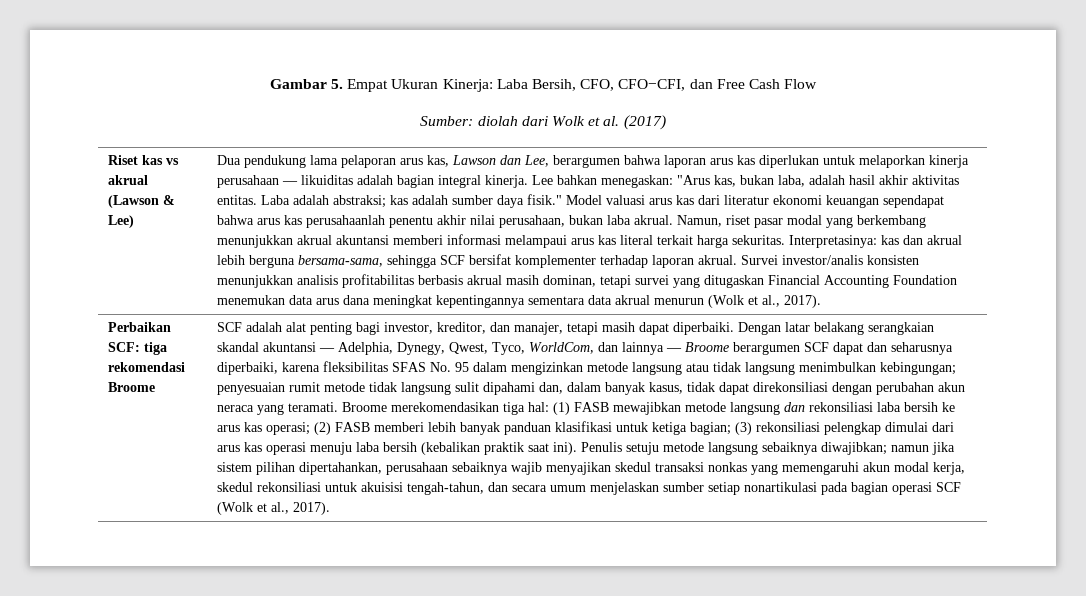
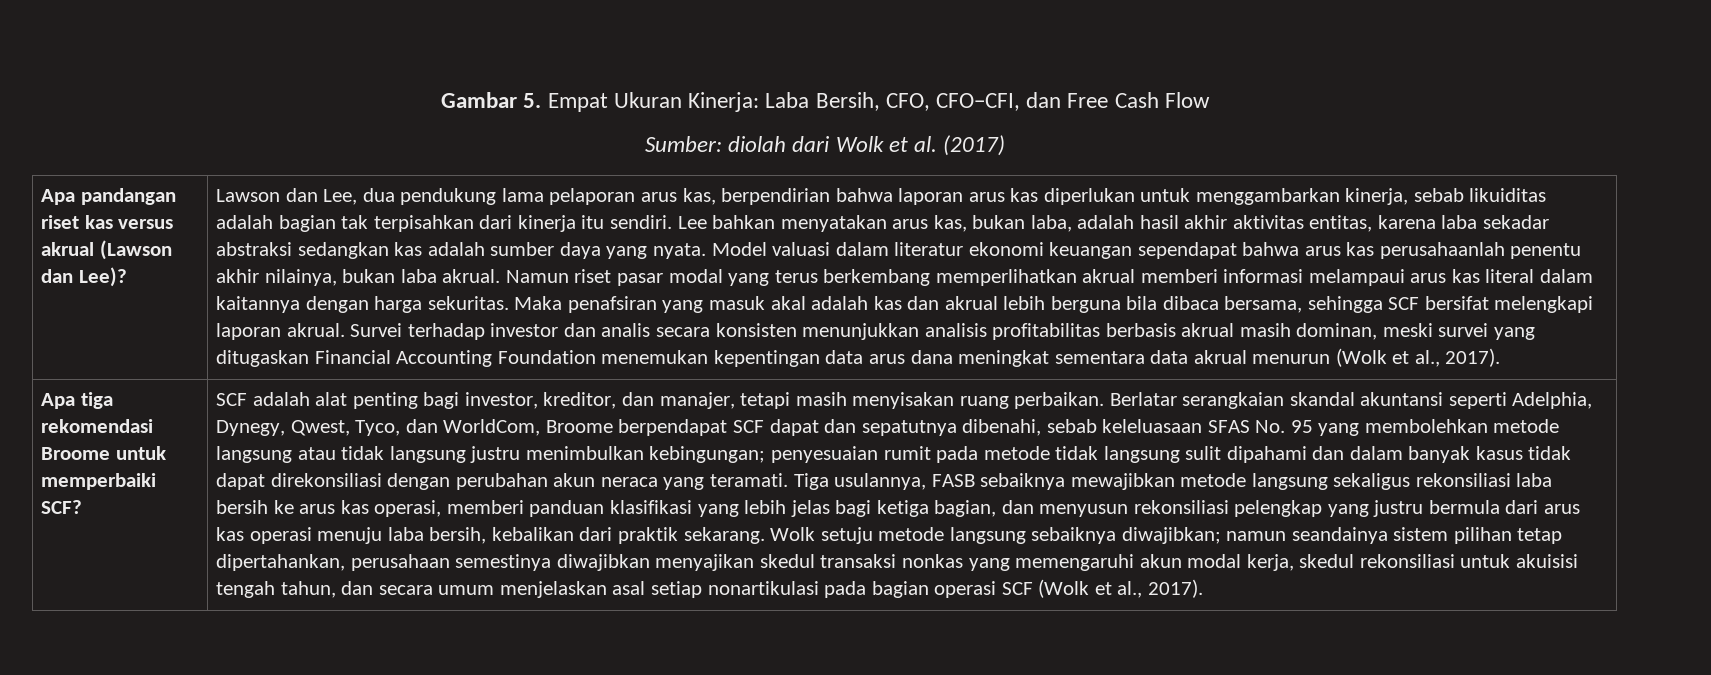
- Riset kas vs akrual (Lawson & Lee) | Dua pendukung lama pelaporan arus kas, Lawson dan Lee, berargumen bahwa laporan arus kas diperlukan untuk melaporkan kinerja perusahaan — likuiditas adalah bagian integral kinerja. Lee bahkan menegaskan: "Arus kas, bukan laba, adalah hasil akhir aktivitas entitas. Laba adalah abstraksi; kas adalah sumber daya fisik." Model valuasi arus kas dari literatur ekonomi keuangan sependapat bahwa arus kas perusahaanlah penentu akhir nilai perusahaan, bukan laba akrual.
+ Apa pandangan riset kas versus akrual (Lawson dan Lee)? | Lawson dan Lee, dua pendukung lama pelaporan arus kas, berpendirian bahwa laporan arus kas diperlukan untuk menggambarkan kinerja, sebab likuiditas adalah bagian tak terpisahkan dari kinerja itu sendiri. Lee bahkan menyatakan arus kas, bukan laba, adalah hasil akhir aktivitas entitas, karena laba sekadar abstraksi sedangkan kas adalah sumber daya yang nyata. Model valuasi dalam literatur ekonomi keuangan sependapat bahwa arus kas perusahaanlah penentu akhir nilainya, bukan laba akrual.
- Namun, riset pasar modal yang berkembang menunjukkan akrual akuntansi memberi informasi melampaui arus kas literal terkait harga sekuritas. Interpretasinya: kas dan akrual lebih berguna bersama-sama, sehingga SCF bersifat komplementer terhadap laporan akrual.
+ Namun riset pasar modal yang terus berkembang memperlihatkan akrual memberi informasi melampaui arus kas literal dalam kaitannya dengan harga sekuritas. Maka penafsiran yang masuk akal adalah kas dan akrual lebih berguna bila dibaca bersama, sehingga SCF bersifat melengkapi laporan akrual.
- Survei investor/analis konsisten menunjukkan analisis profitabilitas berbasis akrual masih dominan, tetapi survei yang ditugaskan Financial Accounting Foundation menemukan data arus dana meningkat kepentingannya sementara data akrual menurun (Wolk et al., 2017).
+ Survei terhadap investor dan analis secara konsisten menunjukkan analisis profitabilitas berbasis akrual masih dominan, meski survei yang ditugaskan Financial Accounting Foundation menemukan kepentingan data arus dana meningkat sementara data akrual menurun (Wolk et al., 2017).
- Perbaikan SCF: tiga rekomendasi Broome
+ Apa tiga rekomendasi Broome untuk memperbaiki SCF?
- SCF adalah alat penting bagi investor, kreditor, dan manajer, tetapi masih dapat diperbaiki. Dengan latar belakang serangkaian skandal akuntansi — Adelphia, Dynegy, Qwest, Tyco, WorldCom, dan lainnya — Broome berargumen SCF dapat dan seharusnya diperbaiki, karena fleksibilitas SFAS No. 95 dalam mengizinkan metode langsung atau tidak langsung menimbulkan kebingungan; penyesuaian rumit metode tidak langsung sulit dipahami dan, dalam banyak kasus, tidak dapat direkonsiliasi dengan perubahan akun neraca yang teramati.
+ SCF adalah alat penting bagi investor, kreditor, dan manajer, tetapi masih menyisakan ruang perbaikan. Berlatar serangkaian skandal akuntansi seperti Adelphia, Dynegy, Qwest, Tyco, dan WorldCom, Broome berpendapat SCF dapat dan sepatutnya dibenahi, sebab keleluasaan SFAS No. 95 yang membolehkan metode langsung atau tidak langsung justru menimbulkan kebingungan; penyesuaian rumit pada metode tidak langsung sulit dipahami dan dalam banyak kasus tidak dapat direkonsiliasi dengan perubahan akun neraca yang teramati.
- Broome merekomendasikan tiga hal: (1) FASB mewajibkan metode langsung dan rekonsiliasi laba bersih ke arus kas operasi; (2) FASB memberi lebih banyak panduan klasifikasi untuk ketiga bagian; (3) rekonsiliasi pelengkap dimulai dari arus kas operasi menuju laba bersih (kebalikan praktik saat ini). Penulis setuju metode langsung sebaiknya diwajibkan; namun jika sistem pilihan dipertahankan, perusahaan sebaiknya wajib menyajikan skedul transaksi nonkas yang memengaruhi akun modal kerja, skedul rekonsiliasi untuk akuisisi tengah-tahun, dan secara umum menjelaskan sumber setiap nonartikulasi pada bagian operasi SCF (Wolk et al., 2017).
+ Tiga usulannya, FASB sebaiknya mewajibkan metode langsung sekaligus rekonsiliasi laba bersih ke arus kas operasi, memberi panduan klasifikasi yang lebih jelas bagi ketiga bagian, dan menyusun rekonsiliasi pelengkap yang justru bermula dari arus kas operasi menuju laba bersih, kebalikan dari praktik sekarang. Wolk setuju metode langsung sebaiknya diwajibkan; namun seandainya sistem pilihan tetap dipertahankan, perusahaan semestinya diwajibkan menyajikan skedul transaksi nonkas yang memengaruhi akun modal kerja, skedul rekonsiliasi untuk akuisisi tengah tahun, dan secara umum menjelaskan asal setiap nonartikulasi pada bagian operasi SCF (Wolk et al., 2017).

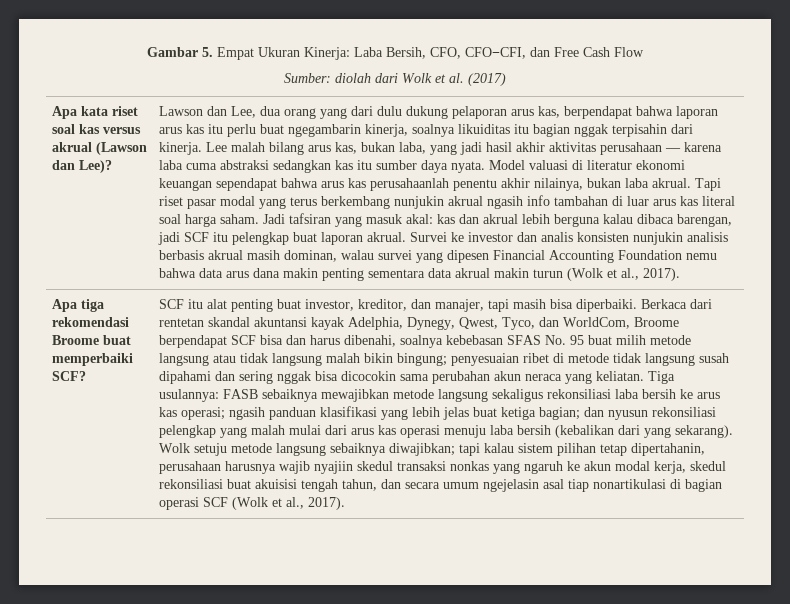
- Apa pandangan riset kas versus akrual (Lawson dan Lee)?
+ Apa kata riset soal kas versus akrual (Lawson dan Lee)?
- Lawson dan Lee, dua pendukung lama pelaporan arus kas, berpendirian bahwa laporan arus kas diperlukan untuk menggambarkan kinerja, sebab likuiditas adalah bagian tak terpisahkan dari kinerja itu sendiri. Lee bahkan menyatakan arus kas, bukan laba, adalah hasil akhir aktivitas entitas, karena laba sekadar abstraksi sedangkan kas adalah sumber daya yang nyata.
+ Lawson dan Lee, dua orang yang dari dulu dukung pelaporan arus kas, berpendapat bahwa laporan arus kas itu perlu buat ngegambarin kinerja, soalnya likuiditas itu bagian nggak terpisahin dari kinerja. Lee malah bilang arus kas, bukan laba, yang jadi hasil akhir aktivitas perusahaan — karena laba cuma abstraksi sedangkan kas itu sumber daya nyata.
- Model valuasi dalam literatur ekonomi keuangan sependapat bahwa arus kas perusahaanlah penentu akhir nilainya, bukan laba akrual.
+ Model valuasi di literatur ekonomi keuangan sependapat bahwa arus kas perusahaanlah penentu akhir nilainya, bukan laba akrual.
- Namun riset pasar modal yang terus berkembang memperlihatkan akrual memberi informasi melampaui arus kas literal dalam kaitannya dengan harga sekuritas. Maka penafsiran yang masuk akal adalah kas dan akrual lebih berguna bila dibaca bersama, sehingga SCF bersifat melengkapi laporan akrual.
+ Tapi riset pasar modal yang terus berkembang nunjukin akrual ngasih info tambahan di luar arus kas literal soal harga saham. Jadi tafsiran yang masuk akal: kas dan akrual lebih berguna kalau dibaca barengan, jadi SCF itu pelengkap buat laporan akrual.
- Survei terhadap investor dan analis secara konsisten menunjukkan analisis profitabilitas berbasis akrual masih dominan, meski survei yang ditugaskan Financial Accounting Foundation menemukan kepentingan data arus dana meningkat sementara data akrual menurun (Wolk et al., 2017).
+ Survei ke investor dan analis konsisten nunjukin analisis berbasis akrual masih dominan, walau survei yang dipesen Financial Accounting Foundation nemu bahwa data arus dana makin penting sementara data akrual makin turun (Wolk et al., 2017).
- Apa tiga rekomendasi Broome untuk memperbaiki SCF?
+ Apa tiga rekomendasi Broome buat memperbaiki SCF?
- SCF adalah alat penting bagi investor, kreditor, dan manajer, tetapi masih menyisakan ruang perbaikan. Berlatar serangkaian skandal akuntansi seperti Adelphia, Dynegy, Qwest, Tyco, dan WorldCom, Broome berpendapat SCF dapat dan sepatutnya dibenahi, sebab keleluasaan SFAS No. 95 yang membolehkan metode langsung atau tidak langsung justru menimbulkan kebingungan; penyesuaian rumit pada metode tidak langsung sulit dipahami dan dalam banyak kasus tidak dapat direkonsiliasi dengan perubahan akun neraca yang teramati. Tiga usulannya, FASB sebaiknya mewajibkan metode langsung sekaligus rekonsiliasi laba bersih ke arus kas operasi, memberi panduan klasifikasi yang lebih jelas bagi ketiga bagian, dan menyusun rekonsiliasi pelengkap yang justru bermula dari arus kas operasi menuju laba bersih, kebalikan dari praktik sekarang.
+ SCF itu alat penting buat investor, kreditor, dan manajer, tapi masih bisa diperbaiki. Berkaca dari rentetan skandal akuntansi kayak Adelphia, Dynegy, Qwest, Tyco, dan WorldCom, Broome berpendapat SCF bisa dan harus dibenahi, soalnya kebebasan SFAS No. 95 buat milih metode langsung atau tidak langsung malah bikin bingung; penyesuaian ribet di metode tidak langsung susah dipahami dan sering nggak bisa dicocokin sama perubahan akun neraca yang keliatan. Tiga usulannya: FASB sebaiknya mewajibkan metode langsung sekaligus rekonsiliasi laba bersih ke arus kas operasi; ngasih panduan klasifikasi yang lebih jelas buat ketiga bagian; dan nyusun rekonsiliasi pelengkap yang malah mulai dari arus kas operasi menuju laba bersih (kebalikan dari yang sekarang).
- Wolk setuju metode langsung sebaiknya diwajibkan; namun seandainya sistem pilihan tetap dipertahankan, perusahaan semestinya diwajibkan menyajikan skedul transaksi nonkas yang memengaruhi akun modal kerja, skedul rekonsiliasi untuk akuisisi tengah tahun, dan secara umum menjelaskan asal setiap nonartikulasi pada bagian operasi SCF (Wolk et al., 2017).
+ Wolk setuju metode langsung sebaiknya diwajibkan; tapi kalau sistem pilihan tetap dipertahanin, perusahaan harusnya wajib nyajiin skedul transaksi nonkas yang ngaruh ke akun modal kerja, skedul rekonsiliasi buat akuisisi tengah tahun, dan secara umum ngejelasin asal tiap nonartikulasi di bagian operasi SCF (Wolk et al., 2017).

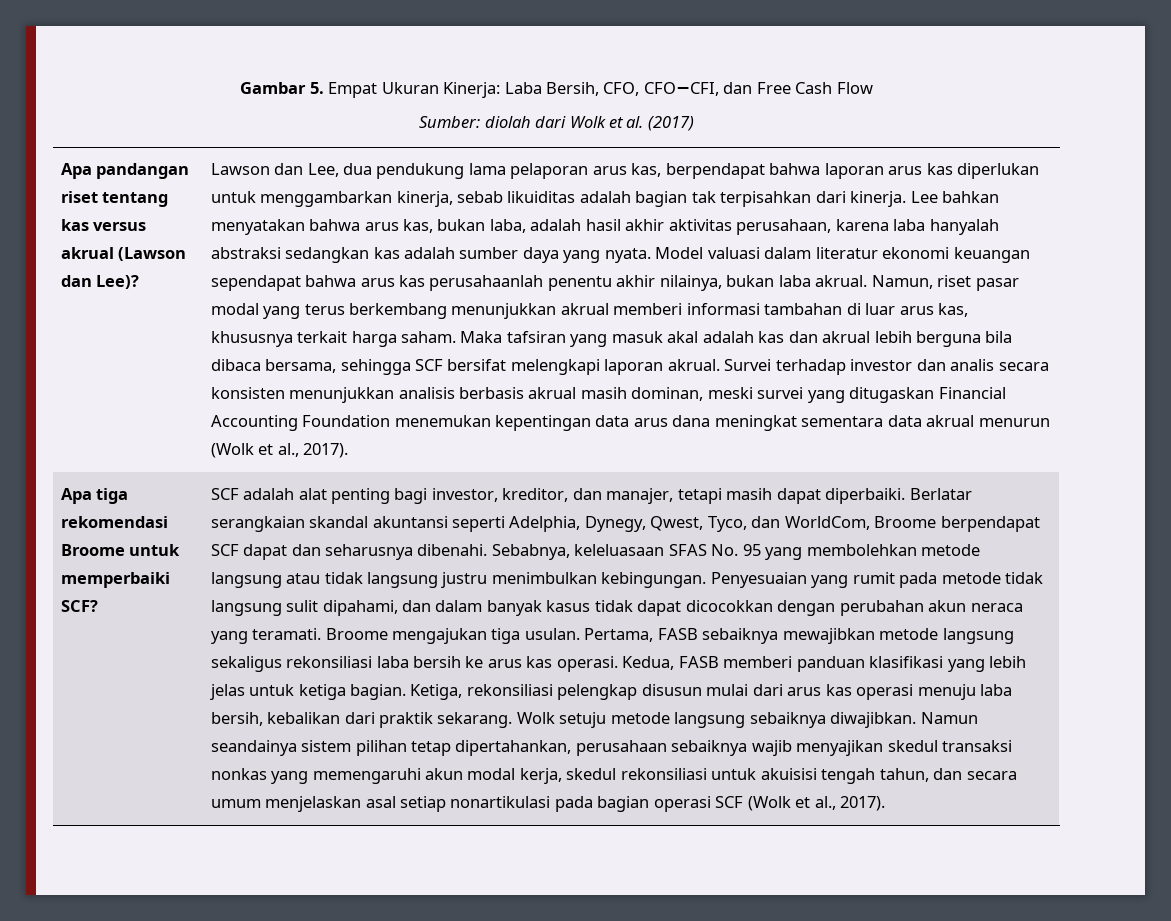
- Apa kata riset soal kas versus akrual (Lawson dan Lee)?
+ Apa pandangan riset tentang kas versus akrual (Lawson dan Lee)?
- Lawson dan Lee, dua orang yang dari dulu dukung pelaporan arus kas, berpendapat bahwa laporan arus kas itu perlu buat ngegambarin kinerja, soalnya likuiditas itu bagian nggak terpisahin dari kinerja. Lee malah bilang arus kas, bukan laba, yang jadi hasil akhir aktivitas perusahaan — karena laba cuma abstraksi sedangkan kas itu sumber daya nyata.
+ Lawson dan Lee, dua pendukung lama pelaporan arus kas, berpendapat bahwa laporan arus kas diperlukan untuk menggambarkan kinerja, sebab likuiditas adalah bagian tak terpisahkan dari kinerja. Lee bahkan menyatakan bahwa arus kas, bukan laba, adalah hasil akhir aktivitas perusahaan, karena laba hanyalah abstraksi sedangkan kas adalah sumber daya yang nyata.
- Model valuasi di literatur ekonomi keuangan sependapat bahwa arus kas perusahaanlah penentu akhir nilainya, bukan laba akrual.
+ Model valuasi dalam literatur ekonomi keuangan sependapat bahwa arus kas perusahaanlah penentu akhir nilainya, bukan laba akrual.
- Tapi riset pasar modal yang terus berkembang nunjukin akrual ngasih info tambahan di luar arus kas literal soal harga saham.
+ Namun, riset pasar modal yang terus berkembang menunjukkan akrual memberi informasi tambahan di luar arus kas, khususnya terkait harga saham.
- Jadi tafsiran yang masuk akal: kas dan akrual lebih berguna kalau dibaca barengan, jadi SCF itu pelengkap buat laporan akrual.
+ Maka tafsiran yang masuk akal adalah kas dan akrual lebih berguna bila dibaca bersama, sehingga SCF bersifat melengkapi laporan akrual.
- Survei ke investor dan analis konsisten nunjukin analisis berbasis akrual masih dominan, walau survei yang dipesen Financial Accounting Foundation nemu bahwa data arus dana makin penting sementara data akrual makin turun (Wolk et al., 2017).
+ Survei terhadap investor dan analis secara konsisten menunjukkan analisis berbasis akrual masih dominan, meski survei yang ditugaskan Financial Accounting Foundation menemukan kepentingan data arus dana meningkat sementara data akrual menurun (Wolk et al., 2017).
- Apa tiga rekomendasi Broome buat memperbaiki SCF?
+ Apa tiga rekomendasi Broome untuk memperbaiki SCF?
- SCF itu alat penting buat investor, kreditor, dan manajer, tapi masih bisa diperbaiki. Berkaca dari rentetan skandal akuntansi kayak Adelphia, Dynegy, Qwest, Tyco, dan WorldCom, Broome berpendapat SCF bisa dan harus dibenahi, soalnya kebebasan SFAS No. 95 buat milih metode langsung atau tidak langsung malah bikin bingung; penyesuaian ribet di metode tidak langsung susah dipahami dan sering nggak bisa dicocokin sama perubahan akun neraca yang keliatan. Tiga usulannya: FASB sebaiknya mewajibkan metode langsung sekaligus rekonsiliasi laba bersih ke arus kas operasi; ngasih panduan klasifikasi yang lebih jelas buat ketiga bagian; dan nyusun rekonsiliasi pelengkap yang malah mulai dari arus kas operasi menuju laba bersih (kebalikan dari yang sekarang).
+ SCF adalah alat penting bagi investor, kreditor, dan manajer, tetapi masih dapat diperbaiki. Berlatar serangkaian skandal akuntansi seperti Adelphia, Dynegy, Qwest, Tyco, dan WorldCom, Broome berpendapat SCF dapat dan seharusnya dibenahi. Sebabnya, keleluasaan SFAS No. 95 yang membolehkan metode langsung atau tidak langsung justru menimbulkan kebingungan. Penyesuaian yang rumit pada metode tidak langsung sulit dipahami, dan dalam banyak kasus tidak dapat dicocokkan dengan perubahan akun neraca yang teramati. Broome mengajukan tiga usulan. Pertama, FASB sebaiknya mewajibkan metode langsung sekaligus rekonsiliasi laba bersih ke arus kas operasi. Kedua, FASB memberi panduan klasifikasi yang lebih jelas untuk ketiga bagian. Ketiga, rekonsiliasi pelengkap disusun mulai dari arus kas operasi menuju laba bersih, kebalikan dari praktik sekarang.
- Wolk setuju metode langsung sebaiknya diwajibkan; tapi kalau sistem pilihan tetap dipertahanin, perusahaan harusnya wajib nyajiin skedul transaksi nonkas yang ngaruh ke akun modal kerja, skedul rekonsiliasi buat akuisisi tengah tahun, dan secara umum ngejelasin asal tiap nonartikulasi di bagian operasi SCF (Wolk et al., 2017).
+ Wolk setuju metode langsung sebaiknya diwajibkan. Namun seandainya sistem pilihan tetap dipertahankan, perusahaan sebaiknya wajib menyajikan skedul transaksi nonkas yang memengaruhi akun modal kerja, skedul rekonsiliasi untuk akuisisi tengah tahun, dan secara umum menjelaskan asal setiap nonartikulasi pada bagian operasi SCF (Wolk et al., 2017).

